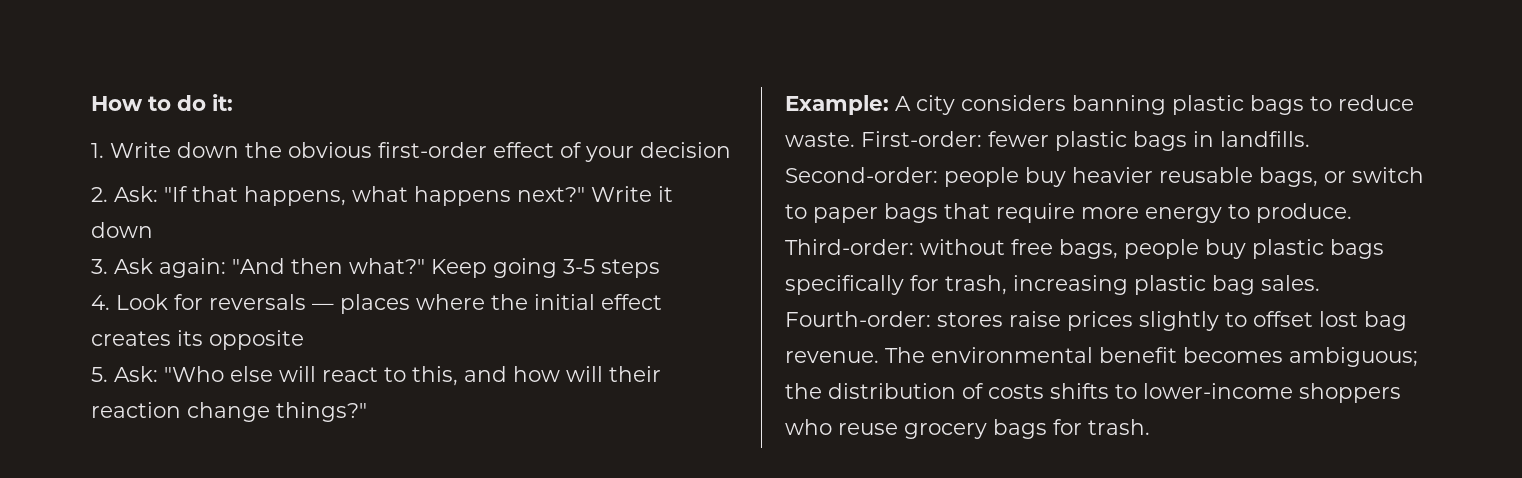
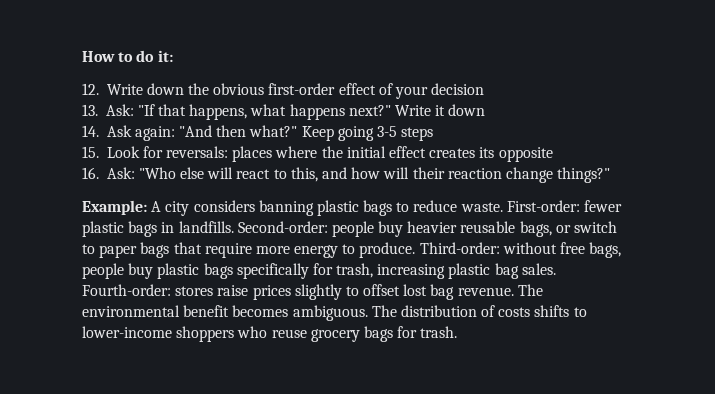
- 1. Write down the obvious first-order effect of your decision
+ 12. Write down the obvious first-order effect of your decision
- 2. Ask: "If that happens, what happens next?"
+ 13. Ask: "If that happens, what happens next?"
- 3. Ask again: "And then what?"
+ 14. Ask again: "And then what?"
- 4. Look for reversals — places where the initial effect creates its opposite
+ 15. Look for reversals: places where the initial effect creates its opposite
- 5. Ask: "Who else will react to this, and how will their reaction change things?"
+ 16. Ask: "Who else will react to this, and how will their reaction change things?"
- The environmental benefit becomes ambiguous; the distribution of costs shifts to lower-income shoppers who reuse grocery bags for trash.
+ The environmental benefit becomes ambiguous. The distribution of costs shifts to lower-income shoppers who reuse grocery bags for trash.

